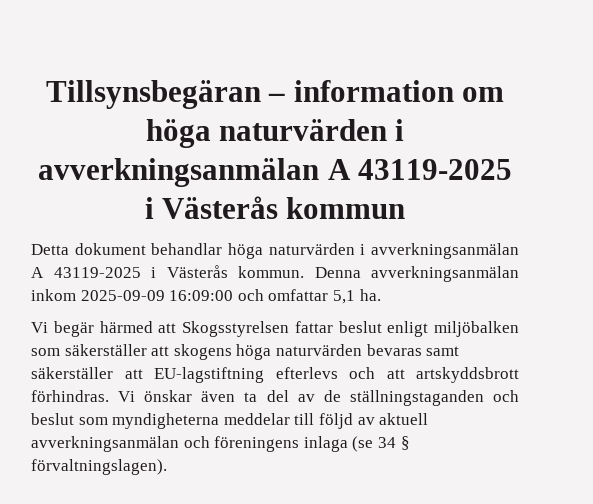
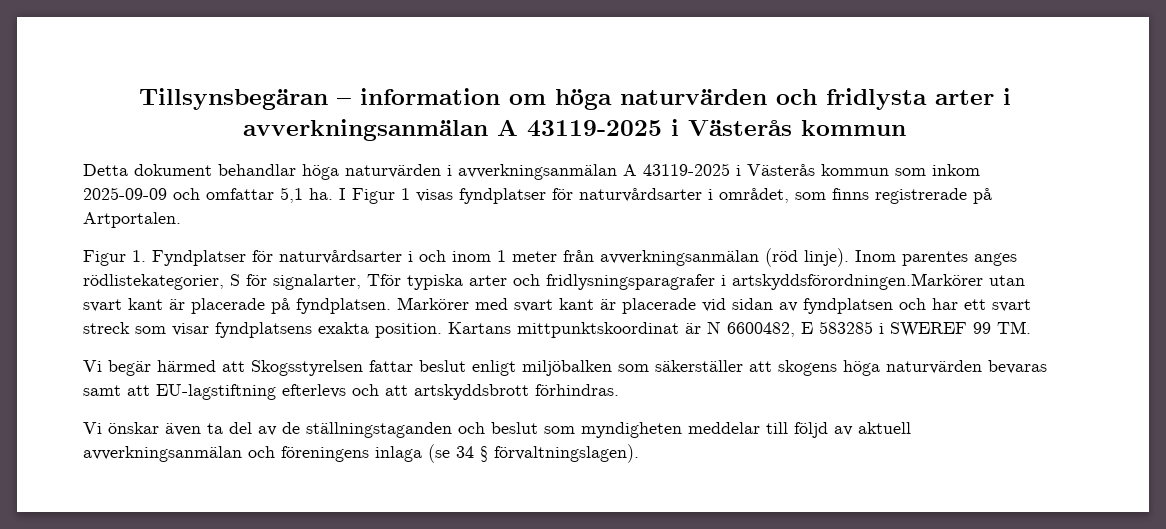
- Tillsynsbegäran – information om höga naturvärden i avverkningsanmälan A 43119-2025 i Västerås kommun
+ Tillsynsbegäran – information om höga naturvärden och fridlysta arter i avverkningsanmälan A 43119-2025 i Västerås kommun
- Detta dokument behandlar höga naturvärden i avverkningsanmälan A 43119-2025 i Västerås kommun. Denna avverkningsanmälan inkom 2025-09-09 16:09:00 och omfattar 5,1 ha.
+ Detta dokument behandlar höga naturvärden i avverkningsanmälan A 43119-2025 i Västerås kommun som inkom 2025-09-09 och omfattar 5,1 ha. I Figur 1 visas fyndplatser för naturvårdsarter i området, som finns registrerade på Artportalen.
+ Figur 1. Fyndplatser för naturvårdsarter i och inom 1 meter från avverkningsanmälan (röd linje). Inom parentes anges rödlistekategorier, S för signalarter, Tför typiska arter och fridlysningsparagrafer i artskyddsförordningen.Markörer utan svart kant är placerade på fyndplatsen. Markörer med svart kant är placerade vid sidan av fyndplatsen och har ett svart streck som visar fyndplatsens exakta position. Kartans mittpunktskoordinat är N 6600482, E 583285 i SWEREF 99 TM.
- Vi begär härmed att Skogsstyrelsen fattar beslut enligt miljöbalken som säkerställer att skogens höga naturvärden bevaras samt säkerställer att EU-lagstiftning efterlevs och att artskyddsbrott förhindras. Vi önskar även ta del av de ställningstaganden och beslut som myndigheterna meddelar till följd av aktuell avverkningsanmälan och föreningens inlaga (se 34 § förvaltningslagen).
+ Vi begär härmed att Skogsstyrelsen fattar beslut enligt miljöbalken som säkerställer att skogens höga naturvärden bevaras samt att EU-lagstiftning efterlevs och att artskyddsbrott förhindras.
+ Vi önskar även ta del av de ställningstaganden och beslut som myndigheten meddelar till följd av aktuell avverkningsanmälan och föreningens inlaga (se 34 § förvaltningslagen).

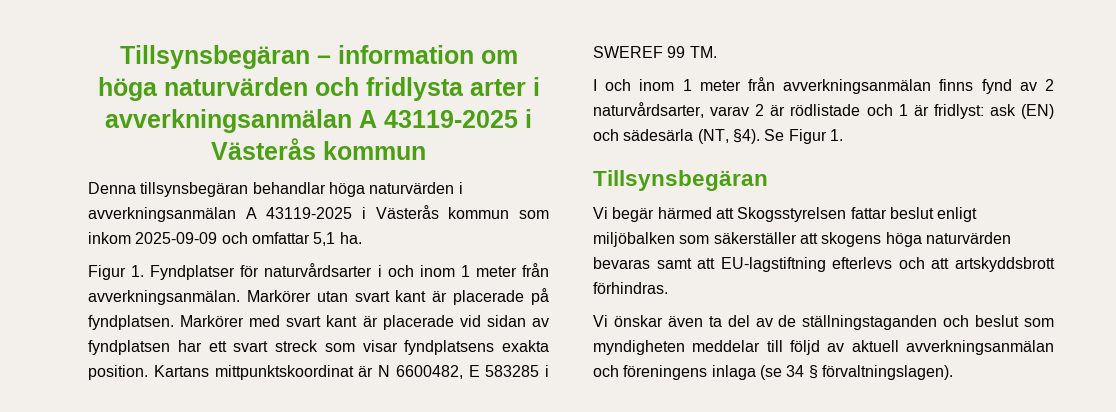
- Detta dokument behandlar höga naturvärden i avverkningsanmälan A 43119-2025 i Västerås kommun som inkom 2025-09-09 och omfattar 5,1 ha. I Figur 1 visas fyndplatser för naturvårdsarter i området, som finns registrerade på Artportalen.
+ Denna tillsynsbegäran behandlar höga naturvärden i avverkningsanmälan A 43119-2025 i Västerås kommun som inkom 2025-09-09 och omfattar 5,1 ha.
- Figur 1. Fyndplatser för naturvårdsarter i och inom 1 meter från avverkningsanmälan (röd linje). Inom parentes anges rödlistekategorier, S för signalarter, Tför typiska arter och fridlysningsparagrafer i artskyddsförordningen.Markörer utan svart kant är placerade på fyndplatsen.
+ Figur 1. Fyndplatser för naturvårdsarter i och inom 1 meter från avverkningsanmälan. Markörer utan svart kant är placerade på fyndplatsen.
- Markörer med svart kant är placerade vid sidan av fyndplatsen och har ett svart streck som visar fyndplatsens exakta position.
+ Markörer med svart kant är placerade vid sidan av fyndplatsen har ett svart streck som visar fyndplatsens exakta position.
+ I och inom 1 meter från avverkningsanmälan finns fynd av 2 naturvårdsarter, varav 2 är rödlistade och 1 är fridlyst: ask (EN) och sädesärla (NT, §4). Se Figur 1.
+ Tillsynsbegäran

